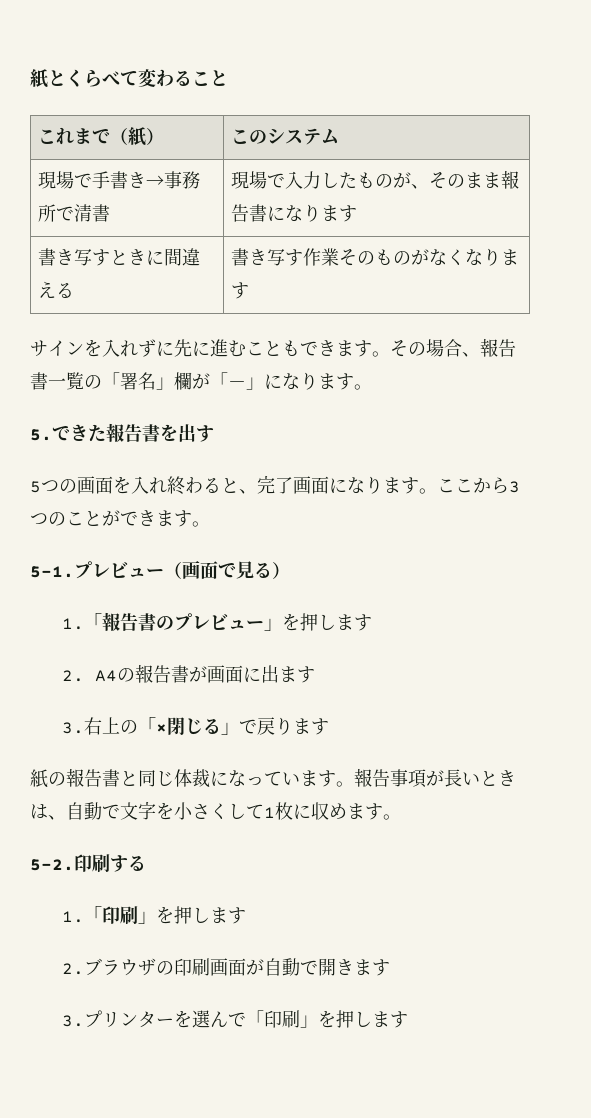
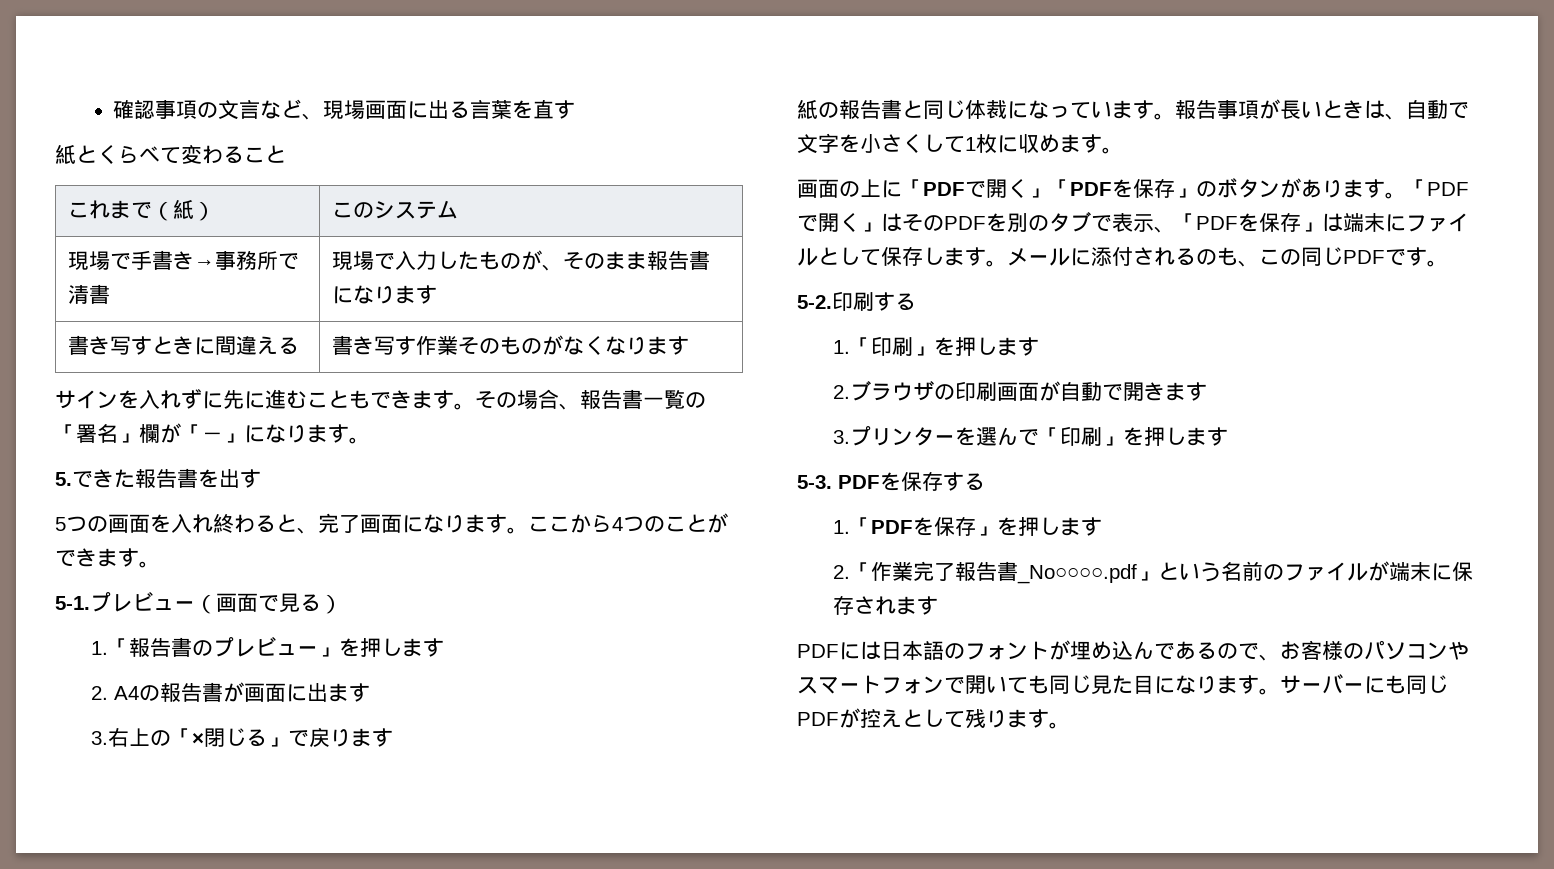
+ 確認事項の文言など、現場画面に出る言葉を直す
- ここから3つのことができます。
+ ここから4つのことができます。
+ 画面の上に「PDFで開く」「PDFを保存」のボタンがあります。「PDFで開く」はそのPDFを別のタブで表示、「PDFを保存」は端末にファイルとして保存します。メールに添付されるのも、この同じPDFです。
+ 5-3. PDFを保存する
+ 1.「PDFを保存」を押します
+ 2.「作業完了報告書_No○○○○.pdf」という名前のファイルが端末に保存されます
+ PDFには日本語のフォントが埋め込んであるので、お客様のパソコンやスマートフォンで開いても同じ見た目になります。サーバーにも同じPDFが控えとして残ります。

